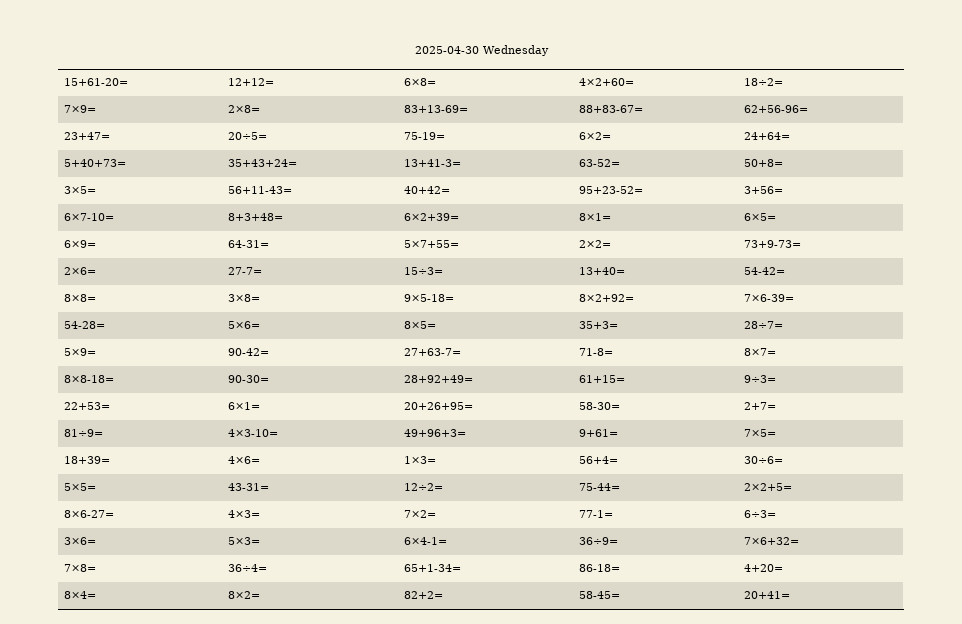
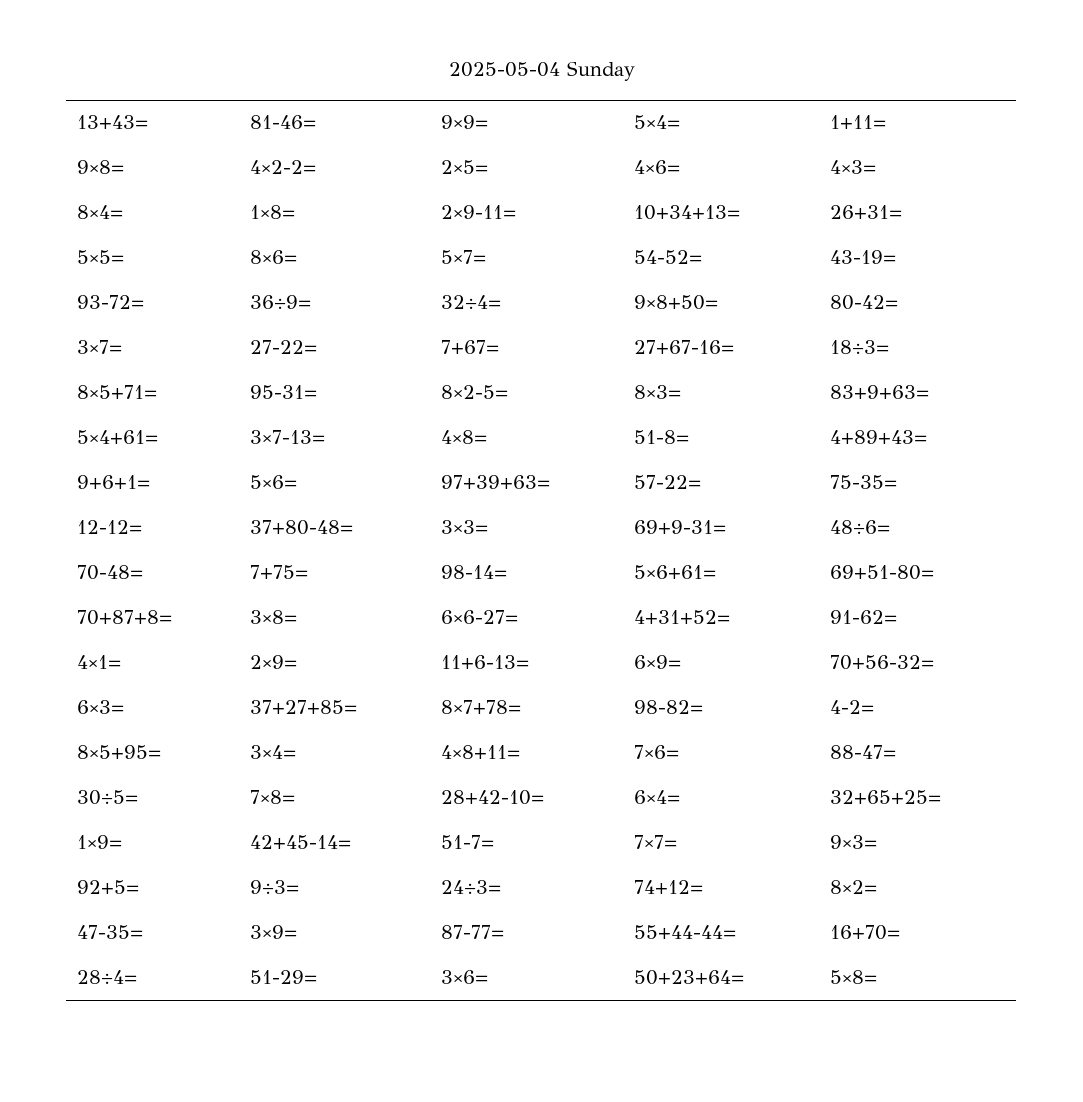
- 2025-04-30 Wednesday
- 15+61-20= | 12+12= | 6×8= | 4×2+60= | 18÷2=
- 7×9= | 2×8= | 83+13-69= | 88+83-67= | 62+56-96=
- 23+47= | 20÷5= | 75-19= | 6×2= | 24+64=
- 5+40+73= | 35+43+24= | 13+41-3= | 63-52= | 50+8=
- 3×5= | 56+11-43= | 40+42= | 95+23-52= | 3+56=
- 6×7-10= | 8+3+48= | 6×2+39= | 8×1= | 6×5=
- 6×9= | 64-31= | 5×7+55= | 2×2= | 73+9-73=
- 2×6= | 27-7= | 15÷3= | 13+40= | 54-42=
- 8×8= | 3×8= | 9×5-18= | 8×2+92= | 7×6-39=
- 54-28= | 5×6= | 8×5= | 35+3= | 28÷7=
- 5×9= | 90-42= | 27+63-7= | 71-8= | 8×7=
- 8×8-18= | 90-30= | 28+92+49= | 61+15= | 9÷3=
- 22+53= | 6×1= | 20+26+95= | 58-30= | 2+7=
- 81÷9= | 4×3-10= | 49+96+3= | 9+61= | 7×5=
- 18+39= | 4×6= | 1×3= | 56+4= | 30÷6=
- 5×5= | 43-31= | 12÷2= | 75-44= | 2×2+5=
- 8×6-27= | 4×3= | 7×2= | 77-1= | 6÷3=
- 3×6= | 5×3= | 6×4-1= | 36÷9= | 7×6+32=
- 7×8= | 36÷4= | 65+1-34= | 86-18= | 4+20=
- 8×4= | 8×2= | 82+2= | 58-45= | 20+41=
+ 2025-05-04 Sunday
+ 13+43= | 81-46= | 9×9= | 5×4= | 1+11=
+ 9×8= | 4×2-2= | 2×5= | 4×6= | 4×3=
+ 8×4= | 1×8= | 2×9-11= | 10+34+13= | 26+31=
+ 5×5= | 8×6= | 5×7= | 54-52= | 43-19=
+ 93-72= | 36÷9= | 32÷4= | 9×8+50= | 80-42=
+ 3×7= | 27-22= | 7+67= | 27+67-16= | 18÷3=
+ 8×5+71= | 95-31= | 8×2-5= | 8×3= | 83+9+63=
+ 5×4+61= | 3×7-13= | 4×8= | 51-8= | 4+89+43=
+ 9+6+1= | 5×6= | 97+39+63= | 57-22= | 75-35=
+ 12-12= | 37+80-48= | 3×3= | 69+9-31= | 48÷6=
+ 70-48= | 7+75= | 98-14= | 5×6+61= | 69+51-80=
+ 70+87+8= | 3×8= | 6×6-27= | 4+31+52= | 91-62=
+ 4×1= | 2×9= | 11+6-13= | 6×9= | 70+56-32=
+ 6×3= | 37+27+85= | 8×7+78= | 98-82= | 4-2=
+ 8×5+95= | 3×4= | 4×8+11= | 7×6= | 88-47=
+ 30÷5= | 7×8= | 28+42-10= | 6×4= | 32+65+25=
+ 1×9= | 42+45-14= | 51-7= | 7×7= | 9×3=
+ 92+5= | 9÷3= | 24÷3= | 74+12= | 8×2=
+ 47-35= | 3×9= | 87-77= | 55+44-44= | 16+70=
+ 28÷4= | 51-29= | 3×6= | 50+23+64= | 5×8=

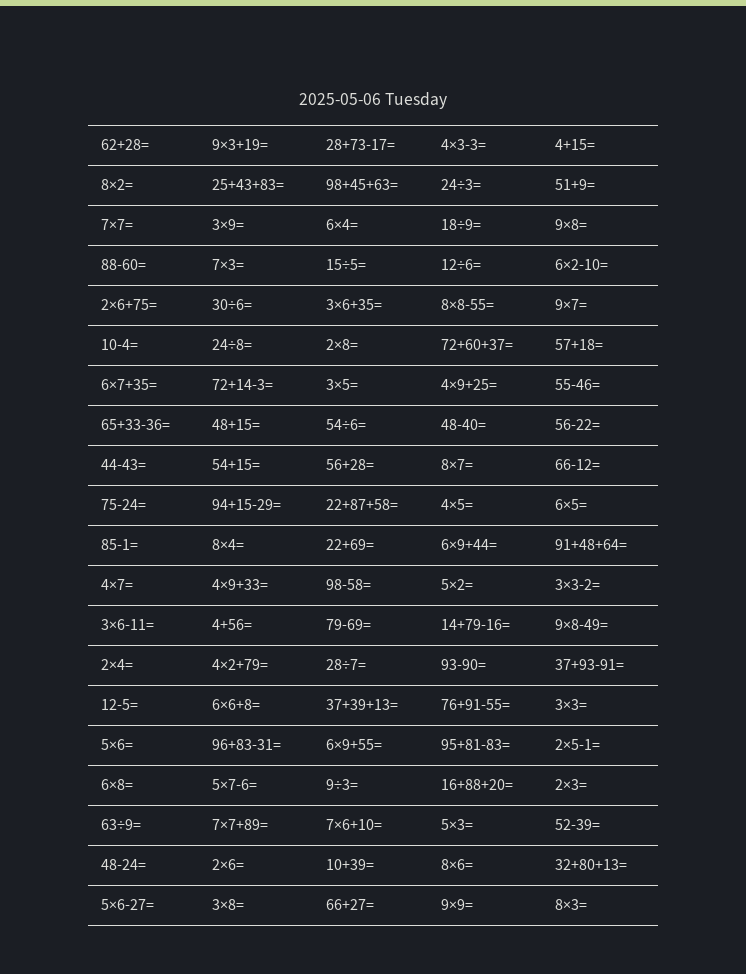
- 2025-05-04 Sunday
- 13+43= | 81-46= | 9×9= | 5×4= | 1+11=
- 9×8= | 4×2-2= | 2×5= | 4×6= | 4×3=
- 8×4= | 1×8= | 2×9-11= | 10+34+13= | 26+31=
- 5×5= | 8×6= | 5×7= | 54-52= | 43-19=
- 93-72= | 36÷9= | 32÷4= | 9×8+50= | 80-42=
- 3×7= | 27-22= | 7+67= | 27+67-16= | 18÷3=
- 8×5+71= | 95-31= | 8×2-5= | 8×3= | 83+9+63=
- 5×4+61= | 3×7-13= | 4×8= | 51-8= | 4+89+43=
- 9+6+1= | 5×6= | 97+39+63= | 57-22= | 75-35=
- 12-12= | 37+80-48= | 3×3= | 69+9-31= | 48÷6=
- 70-48= | 7+75= | 98-14= | 5×6+61= | 69+51-80=
- 70+87+8= | 3×8= | 6×6-27= | 4+31+52= | 91-62=
- 4×1= | 2×9= | 11+6-13= | 6×9= | 70+56-32=
- 6×3= | 37+27+85= | 8×7+78= | 98-82= | 4-2=
- 8×5+95= | 3×4= | 4×8+11= | 7×6= | 88-47=
- 30÷5= | 7×8= | 28+42-10= | 6×4= | 32+65+25=
- 1×9= | 42+45-14= | 51-7= | 7×7= | 9×3=
- 92+5= | 9÷3= | 24÷3= | 74+12= | 8×2=
- 47-35= | 3×9= | 87-77= | 55+44-44= | 16+70=
- 28÷4= | 51-29= | 3×6= | 50+23+64= | 5×8=
+ 2025-05-06 Tuesday
+ 62+28= | 9×3+19= | 28+73-17= | 4×3-3= | 4+15=
+ 8×2= | 25+43+83= | 98+45+63= | 24÷3= | 51+9=
+ 7×7= | 3×9= | 6×4= | 18÷9= | 9×8=
+ 88-60= | 7×3= | 15÷5= | 12÷6= | 6×2-10=
+ 2×6+75= | 30÷6= | 3×6+35= | 8×8-55= | 9×7=
+ 10-4= | 24÷8= | 2×8= | 72+60+37= | 57+18=
+ 6×7+35= | 72+14-3= | 3×5= | 4×9+25= | 55-46=
+ 65+33-36= | 48+15= | 54÷6= | 48-40= | 56-22=
+ 44-43= | 54+15= | 56+28= | 8×7= | 66-12=
+ 75-24= | 94+15-29= | 22+87+58= | 4×5= | 6×5=
+ 85-1= | 8×4= | 22+69= | 6×9+44= | 91+48+64=
+ 4×7= | 4×9+33= | 98-58= | 5×2= | 3×3-2=
+ 3×6-11= | 4+56= | 79-69= | 14+79-16= | 9×8-49=
+ 2×4= | 4×2+79= | 28÷7= | 93-90= | 37+93-91=
+ 12-5= | 6×6+8= | 37+39+13= | 76+91-55= | 3×3=
+ 5×6= | 96+83-31= | 6×9+55= | 95+81-83= | 2×5-1=
+ 6×8= | 5×7-6= | 9÷3= | 16+88+20= | 2×3=
+ 63÷9= | 7×7+89= | 7×6+10= | 5×3= | 52-39=
+ 48-24= | 2×6= | 10+39= | 8×6= | 32+80+13=
+ 5×6-27= | 3×8= | 66+27= | 9×9= | 8×3=

